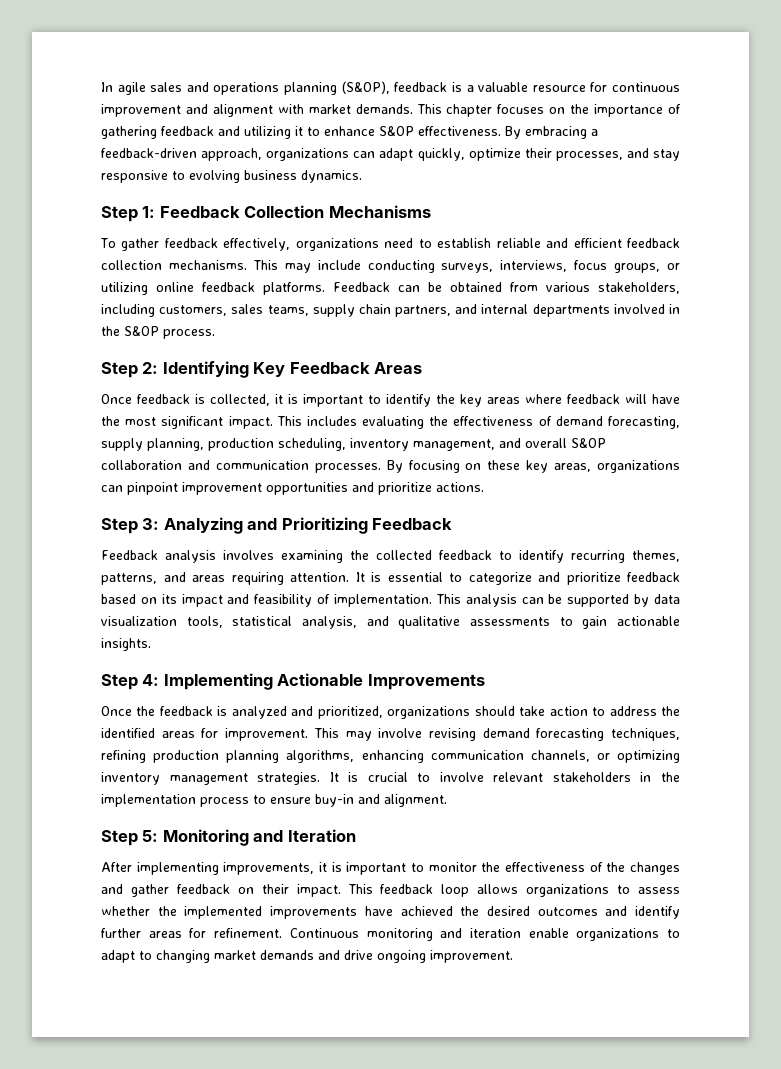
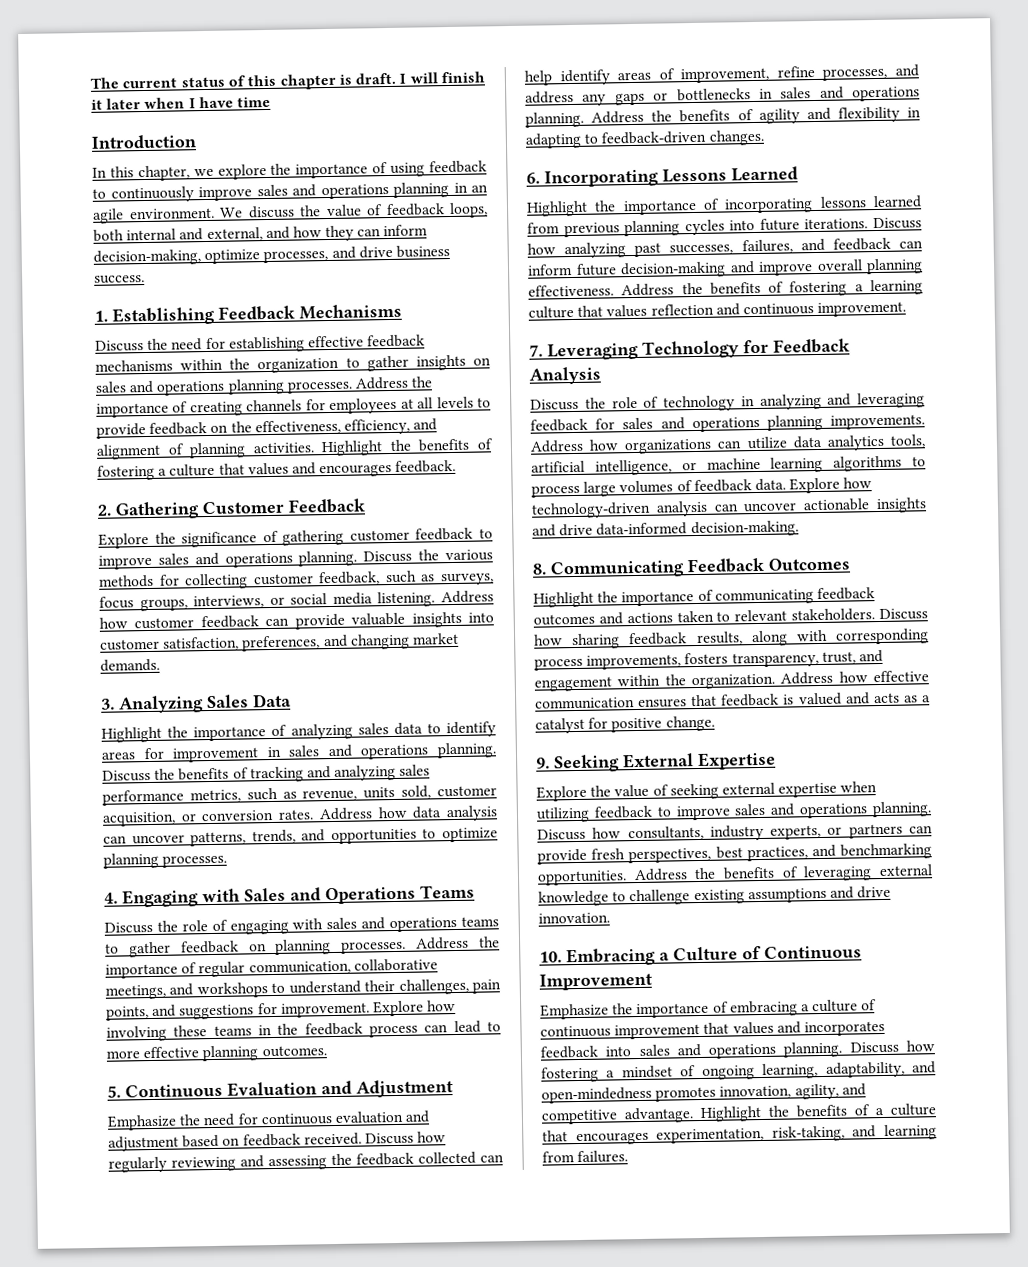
- In agile sales and operations planning (S&OP), feedback is a valuable resource for continuous improvement and alignment with market demands. This chapter focuses on the importance of gathering feedback and utilizing it to enhance S&OP effectiveness. By embracing a feedback-driven approach, organizations can adapt quickly, optimize their processes, and stay responsive to evolving business dynamics.
- Step 1: Feedback Collection Mechanisms
- To gather feedback effectively, organizations need to establish reliable and efficient feedback collection mechanisms. This may include conducting surveys, interviews, focus groups, or utilizing online feedback platforms. Feedback can be obtained from various stakeholders, including customers, sales teams, supply chain partners, and internal departments involved in the S&OP process.
- Step 2: Identifying Key Feedback Areas
- Once feedback is collected, it is important to identify the key areas where feedback will have the most significant impact. This includes evaluating the effectiveness of demand forecasting, supply planning, production scheduling, inventory management, and overall S&OP collaboration and communication processes. By focusing on these key areas, organizations can pinpoint improvement opportunities and prioritize actions.
- Step 3: Analyzing and Prioritizing Feedback
- Feedback analysis involves examining the collected feedback to identify recurring themes, patterns, and areas requiring attention. It is essential to categorize and prioritize feedback based on its impact and feasibility of implementation. This analysis can be supported by data visualization tools, statistical analysis, and qualitative assessments to gain actionable insights.
- Step 4: Implementing Actionable Improvements
- Once the feedback is analyzed and prioritized, organizations should take action to address the identified areas for improvement. This may involve revising demand forecasting techniques, refining production planning algorithms, enhancing communication channels, or optimizing inventory management strategies. It is crucial to involve relevant stakeholders in the implementation process to ensure buy-in and alignment.
- Step 5: Monitoring and Iteration
- After implementing improvements, it is important to monitor the effectiveness of the changes and gather feedback on their impact. This feedback loop allows organizations to assess whether the implemented improvements have achieved the desired outcomes and identify further areas for refinement. Continuous monitoring and iteration enable organizations to adapt to changing market demands and drive ongoing improvement.
+ The current status of this chapter is draft. I will finish it later when I have time
+ Introduction
+ In this chapter, we explore the importance of using feedback to continuously improve sales and operations planning in an agile environment. We discuss the value of feedback loops, both internal and external, and how they can inform decision-making, optimize processes, and drive business success.
+ 1. Establishing Feedback Mechanisms
+ Discuss the need for establishing effective feedback mechanisms within the organization to gather insights on sales and operations planning processes. Address the importance of creating channels for employees at all levels to provide feedback on the effectiveness, efficiency, and alignment of planning activities. Highlight the benefits of fostering a culture that values and encourages feedback.
+ 2. Gathering Customer Feedback
+ Explore the significance of gathering customer feedback to improve sales and operations planning. Discuss the various methods for collecting customer feedback, such as surveys, focus groups, interviews, or social media listening. Address how customer feedback can provide valuable insights into customer satisfaction, preferences, and changing market demands.
+ 3. Analyzing Sales Data
+ Highlight the importance of analyzing sales data to identify areas for improvement in sales and operations planning. Discuss the benefits of tracking and analyzing sales performance metrics, such as revenue, units sold, customer acquisition, or conversion rates. Address how data analysis can uncover patterns, trends, and opportunities to optimize planning processes.
+ 4. Engaging with Sales and Operations Teams
+ Discuss the role of engaging with sales and operations teams to gather feedback on planning processes. Address the importance of regular communication, collaborative meetings, and workshops to understand their challenges, pain points, and suggestions for improvement. Explore how involving these teams in the feedback process can lead to more effective planning outcomes.
+ 5. Continuous Evaluation and Adjustment
+ Emphasize the need for continuous evaluation and adjustment based on feedback received. Discuss how regularly reviewing and assessing the feedback collected can help identify areas of improvement, refine processes, and address any gaps or bottlenecks in sales and operations planning. Address the benefits of agility and flexibility in adapting to feedback-driven changes.
+ 6. Incorporating Lessons Learned
+ Highlight the importance of incorporating lessons learned from previous planning cycles into future iterations. Discuss how analyzing past successes, failures, and feedback can inform future decision-making and improve overall planning effectiveness. Address the benefits of fostering a learning culture that values reflection and continuous improvement.
+ 7. Leveraging Technology for Feedback Analysis
+ Discuss the role of technology in analyzing and leveraging feedback for sales and operations planning improvements. Address how organizations can utilize data analytics tools, artificial intelligence, or machine learning algorithms to process large volumes of feedback data. Explore how technology-driven analysis can uncover actionable insights and drive data-informed decision-making.
+ 8. Communicating Feedback Outcomes
+ Highlight the importance of communicating feedback outcomes and actions taken to relevant stakeholders. Discuss how sharing feedback results, along with corresponding process improvements, fosters transparency, trust, and engagement within the organization. Address how effective communication ensures that feedback is valued and acts as a catalyst for positive change.
+ 9. Seeking External Expertise
+ Explore the value of seeking external expertise when utilizing feedback to improve sales and operations planning. Discuss how consultants, industry experts, or partners can provide fresh perspectives, best practices, and benchmarking opportunities. Address the benefits of leveraging external knowledge to challenge existing assumptions and drive innovation.
+ 10. Embracing a Culture of Continuous Improvement
+ Emphasize the importance of embracing a culture of continuous improvement that values and incorporates feedback into sales and operations planning. Discuss how fostering a mindset of ongoing learning, adaptability, and open-mindedness promotes innovation, agility, and competitive advantage. Highlight the benefits of a culture that encourages experimentation, risk-taking, and learning from failures.

